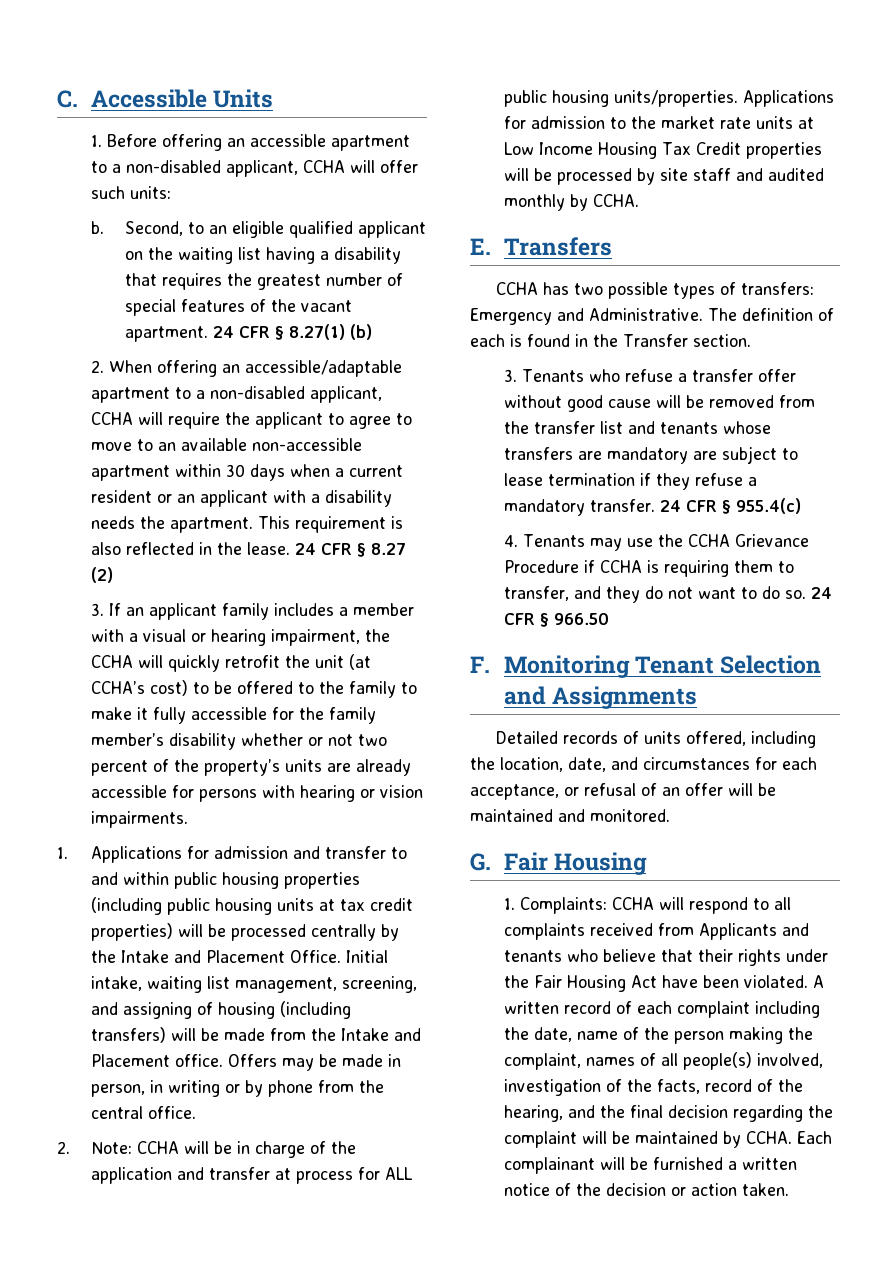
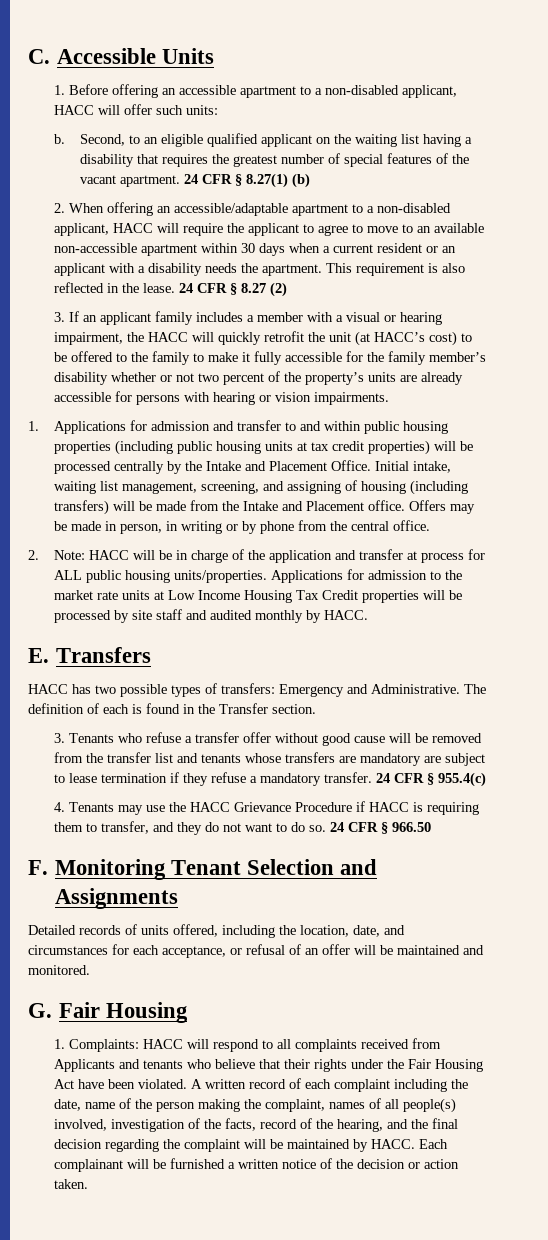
- 1. Before offering an accessible apartment to a non-disabled applicant, CCHA will offer such units:
+ 1. Before offering an accessible apartment to a non-disabled applicant, HACC will offer such units:
- 2. When offering an accessible/adaptable apartment to a non-disabled applicant, CCHA will require the applicant to agree to move to an available non-accessible apartment within 30 days when a current resident or an applicant with a disability needs the apartment.
+ 2. When offering an accessible/adaptable apartment to a non-disabled applicant, HACC will require the applicant to agree to move to an available non-accessible apartment within 30 days when a current resident or an applicant with a disability needs the apartment.
- 3. If an applicant family includes a member with a visual or hearing impairment, the CCHA will quickly retrofit the unit (at CCHA’s cost) to be offered to the family to make it fully accessible for the family member’s disability whether or not two percent of the property’s units are already accessible for persons with hearing or vision impairments.
+ 3. If an applicant family includes a member with a visual or hearing impairment, the HACC will quickly retrofit the unit (at HACC’s cost) to be offered to the family to make it fully accessible for the family member’s disability whether or not two percent of the property’s units are already accessible for persons with hearing or vision impairments.
- 2. Note: CCHA will be in charge of the application and transfer at process for ALL public housing units/properties.
+ 2. Note: HACC will be in charge of the application and transfer at process for ALL public housing units/properties.
- Applications for admission to the market rate units at Low Income Housing Tax Credit properties will be processed by site staff and audited monthly by CCHA.
+ Applications for admission to the market rate units at Low Income Housing Tax Credit properties will be processed by site staff and audited monthly by HACC.
- CCHA has two possible types of transfers: Emergency and Administrative.
+ HACC has two possible types of transfers: Emergency and Administrative.
- 4. Tenants may use the CCHA Grievance Procedure if CCHA is requiring them to transfer, and they do not want to do so.
+ 4. Tenants may use the HACC Grievance Procedure if HACC is requiring them to transfer, and they do not want to do so.
- 1. Complaints: CCHA will respond to all complaints received from Applicants and tenants who believe that their rights under the Fair Housing Act have been violated.
+ 1. Complaints: HACC will respond to all complaints received from Applicants and tenants who believe that their rights under the Fair Housing Act have been violated.
- A written record of each complaint including the date, name of the person making the complaint, names of all people(s) involved, investigation of the facts, record of the hearing, and the final decision regarding the complaint will be maintained by CCHA.
+ A written record of each complaint including the date, name of the person making the complaint, names of all people(s) involved, investigation of the facts, record of the hearing, and the final decision regarding the complaint will be maintained by HACC.

